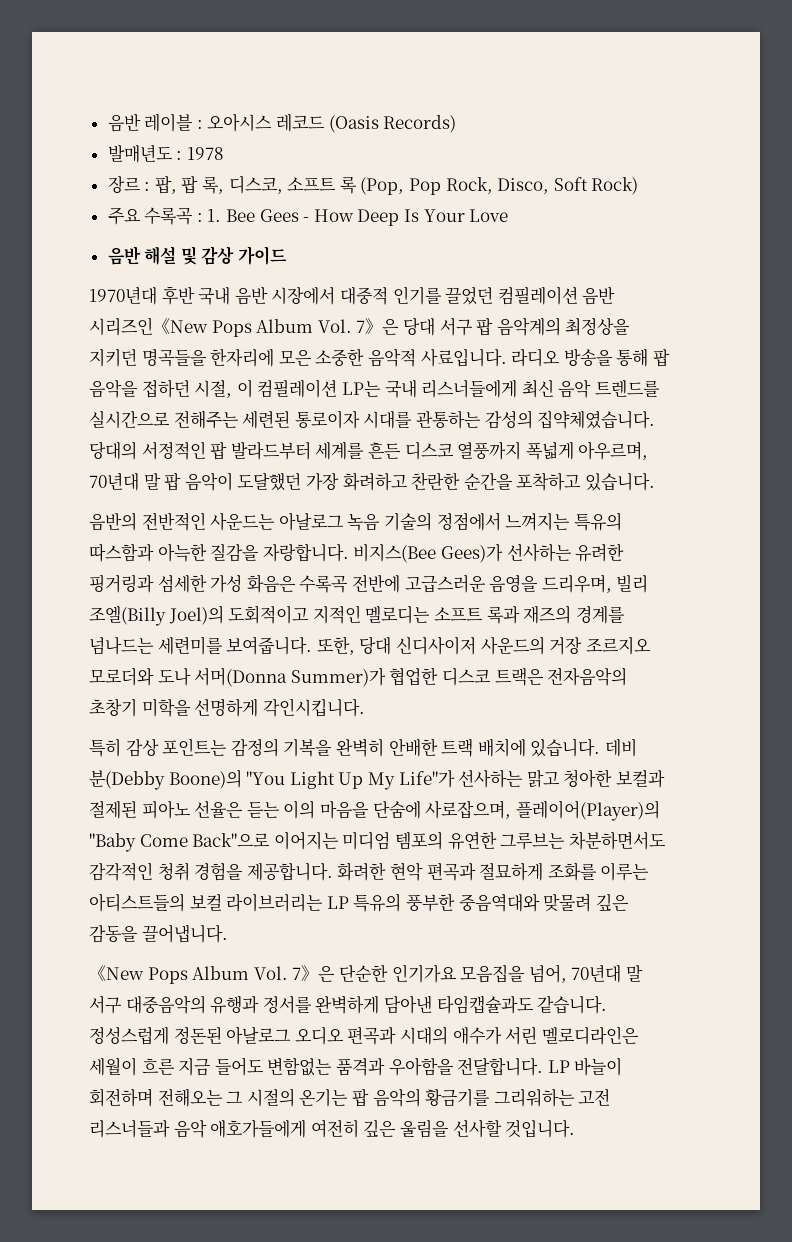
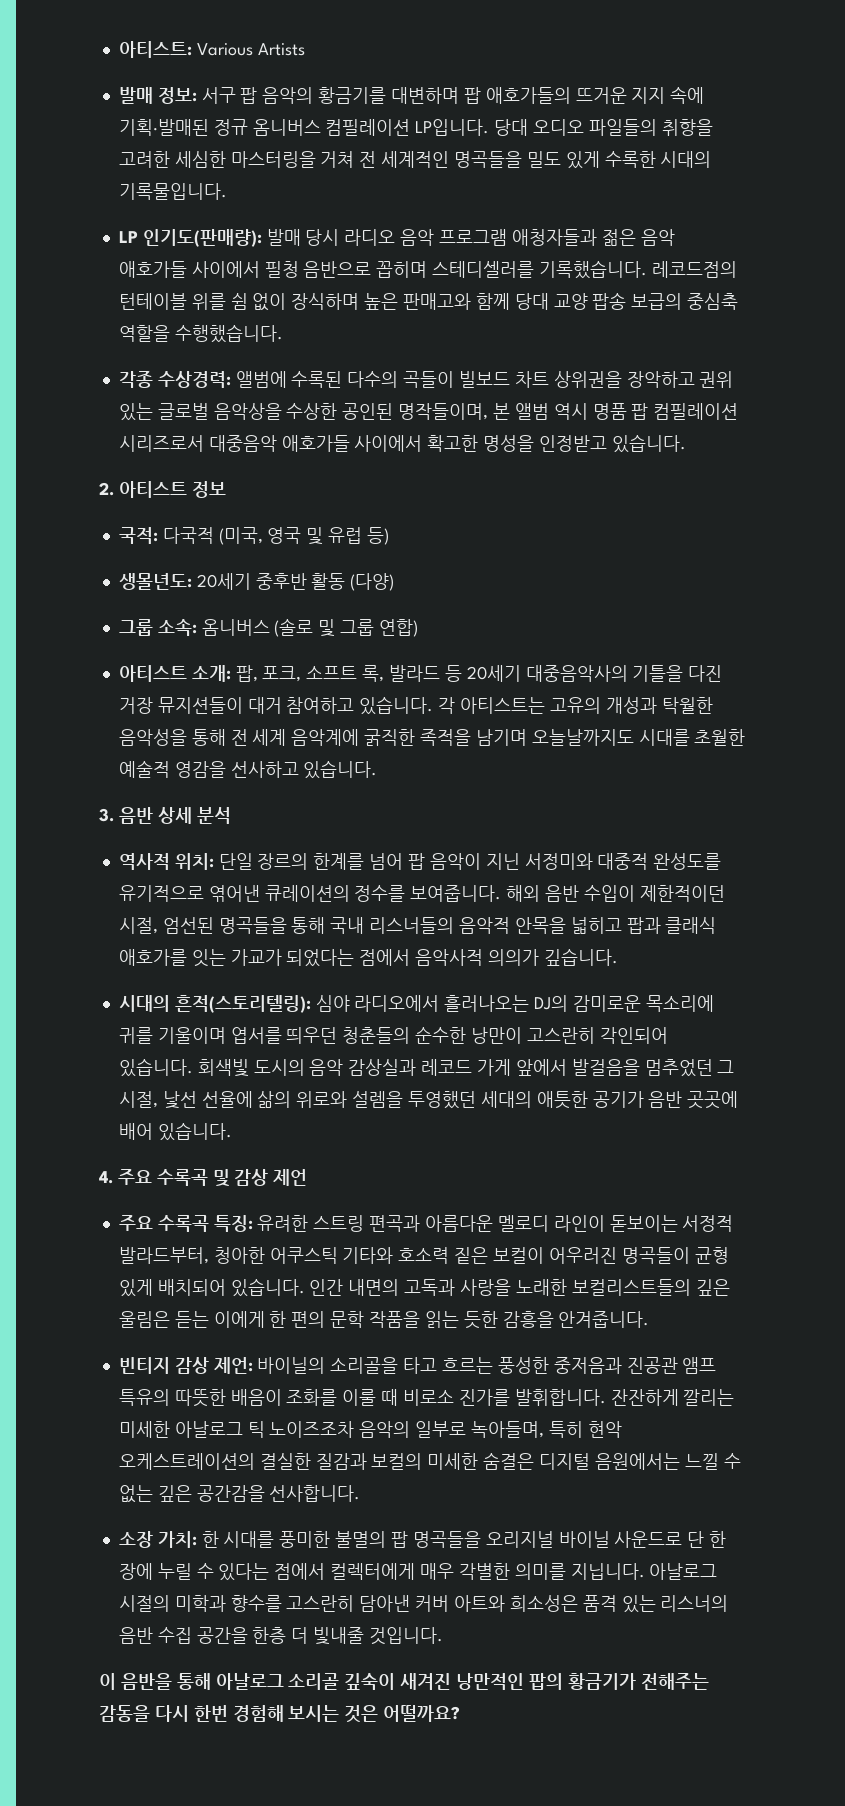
- 음반 레이블 : 오아시스 레코드 (Oasis Records)
- 발매년도 : 1978
- 장르 : 팝, 팝 록, 디스코, 소프트 록 (Pop, Pop Rock, Disco, Soft Rock)
- 주요 수록곡 : 1. Bee Gees - How Deep Is Your Love
- 음반 해설 및 감상 가이드
- 1970년대 후반 국내 음반 시장에서 대중적 인기를 끌었던 컴필레이션 음반 시리즈인《New Pops Album Vol. 7》은 당대 서구 팝 음악계의 최정상을 지키던 명곡들을 한자리에 모은 소중한 음악적 사료입니다. 라디오 방송을 통해 팝 음악을 접하던 시절, 이 컴필레이션 LP는 국내 리스너들에게 최신 음악 트렌드를 실시간으로 전해주는 세련된 통로이자 시대를 관통하는 감성의 집약체였습니다. 당대의 서정적인 팝 발라드부터 세계를 흔든 디스코 열풍까지 폭넓게 아우르며, 70년대 말 팝 음악이 도달했던 가장 화려하고 찬란한 순간을 포착하고 있습니다.
- 음반의 전반적인 사운드는 아날로그 녹음 기술의 정점에서 느껴지는 특유의 따스함과 아늑한 질감을 자랑합니다. 비지스(Bee Gees)가 선사하는 유려한 핑거링과 섬세한 가성 화음은 수록곡 전반에 고급스러운 음영을 드리우며, 빌리 조엘(Billy Joel)의 도회적이고 지적인 멜로디는 소프트 록과 재즈의 경계를 넘나드는 세련미를 보여줍니다. 또한, 당대 신디사이저 사운드의 거장 조르지오 모로더와 도나 서머(Donna Summer)가 협업한 디스코 트랙은 전자음악의 초창기 미학을 선명하게 각인시킵니다.
- 특히 감상 포인트는 감정의 기복을 완벽히 안배한 트랙 배치에 있습니다. 데비 분(Debby Boone)의 "You Light Up My Life"가 선사하는 맑고 청아한 보컬과 절제된 피아노 선율은 듣는 이의 마음을 단숨에 사로잡으며, 플레이어(Player)의 "Baby Come Back"으로 이어지는 미디엄 템포의 유연한 그루브는 차분하면서도 감각적인 청취 경험을 제공합니다. 화려한 현악 편곡과 절묘하게 조화를 이루는 아티스트들의 보컬 라이브러리는 LP 특유의 풍부한 중음역대와 맞물려 깊은 감동을 끌어냅니다.
- 《New Pops Album Vol. 7》은 단순한 인기가요 모음집을 넘어, 70년대 말 서구 대중음악의 유행과 정서를 완벽하게 담아낸 타임캡슐과도 같습니다. 정성스럽게 정돈된 아날로그 오디오 편곡과 시대의 애수가 서린 멜로디라인은 세월이 흐른 지금 들어도 변함없는 품격과 우아함을 전달합니다. LP 바늘이 회전하며 전해오는 그 시절의 온기는 팝 음악의 황금기를 그리워하는 고전 리스너들과 음악 애호가들에게 여전히 깊은 울림을 선사할 것입니다.
+ 아티스트: Various Artists
+ 발매 정보: 서구 팝 음악의 황금기를 대변하며 팝 애호가들의 뜨거운 지지 속에 기획·발매된 정규 옴니버스 컴필레이션 LP입니다. 당대 오디오 파일들의 취향을 고려한 세심한 마스터링을 거쳐 전 세계적인 명곡들을 밀도 있게 수록한 시대의 기록물입니다.
+ LP 인기도(판매량): 발매 당시 라디오 음악 프로그램 애청자들과 젊은 음악 애호가들 사이에서 필청 음반으로 꼽히며 스테디셀러를 기록했습니다. 레코드점의 턴테이블 위를 쉼 없이 장식하며 높은 판매고와 함께 당대 교양 팝송 보급의 중심축 역할을 수행했습니다.
+ 각종 수상경력: 앨범에 수록된 다수의 곡들이 빌보드 차트 상위권을 장악하고 권위 있는 글로벌 음악상을 수상한 공인된 명작들이며, 본 앨범 역시 명품 팝 컴필레이션 시리즈로서 대중음악 애호가들 사이에서 확고한 명성을 인정받고 있습니다.
+ 2. 아티스트 정보
+ 국적: 다국적 (미국, 영국 및 유럽 등)
+ 생몰년도: 20세기 중후반 활동 (다양)
+ 그룹 소속: 옴니버스 (솔로 및 그룹 연합)
+ 아티스트 소개: 팝, 포크, 소프트 록, 발라드 등 20세기 대중음악사의 기틀을 다진 거장 뮤지션들이 대거 참여하고 있습니다. 각 아티스트는 고유의 개성과 탁월한 음악성을 통해 전 세계 음악계에 굵직한 족적을 남기며 오늘날까지도 시대를 초월한 예술적 영감을 선사하고 있습니다.
+ 3. 음반 상세 분석
+ 역사적 위치: 단일 장르의 한계를 넘어 팝 음악이 지닌 서정미와 대중적 완성도를 유기적으로 엮어낸 큐레이션의 정수를 보여줍니다. 해외 음반 수입이 제한적이던 시절, 엄선된 명곡들을 통해 국내 리스너들의 음악적 안목을 넓히고 팝과 클래식 애호가를 잇는 가교가 되었다는 점에서 음악사적 의의가 깊습니다.
+ 시대의 흔적(스토리텔링): 심야 라디오에서 흘러나오는 DJ의 감미로운 목소리에 귀를 기울이며 엽서를 띄우던 청춘들의 순수한 낭만이 고스란히 각인되어 있습니다. 회색빛 도시의 음악 감상실과 레코드 가게 앞에서 발걸음을 멈추었던 그 시절, 낯선 선율에 삶의 위로와 설렘을 투영했던 세대의 애틋한 공기가 음반 곳곳에 배어 있습니다.
+ 4. 주요 수록곡 및 감상 제언
+ 주요 수록곡 특징: 유려한 스트링 편곡과 아름다운 멜로디 라인이 돋보이는 서정적 발라드부터, 청아한 어쿠스틱 기타와 호소력 짙은 보컬이 어우러진 명곡들이 균형 있게 배치되어 있습니다. 인간 내면의 고독과 사랑을 노래한 보컬리스트들의 깊은 울림은 듣는 이에게 한 편의 문학 작품을 읽는 듯한 감흥을 안겨줍니다.
+ 빈티지 감상 제언: 바이닐의 소리골을 타고 흐르는 풍성한 중저음과 진공관 앰프 특유의 따뜻한 배음이 조화를 이룰 때 비로소 진가를 발휘합니다. 잔잔하게 깔리는 미세한 아날로그 틱 노이즈조차 음악의 일부로 녹아들며, 특히 현악 오케스트레이션의 결실한 질감과 보컬의 미세한 숨결은 디지털 음원에서는 느낄 수 없는 깊은 공간감을 선사합니다.
+ 소장 가치: 한 시대를 풍미한 불멸의 팝 명곡들을 오리지널 바이닐 사운드로 단 한 장에 누릴 수 있다는 점에서 컬렉터에게 매우 각별한 의미를 지닙니다. 아날로그 시절의 미학과 향수를 고스란히 담아낸 커버 아트와 희소성은 품격 있는 리스너의 음반 수집 공간을 한층 더 빛내줄 것입니다.
+ 이 음반을 통해 아날로그 소리골 깊숙이 새겨진 낭만적인 팝의 황금기가 전해주는 감동을 다시 한번 경험해 보시는 것은 어떨까요?

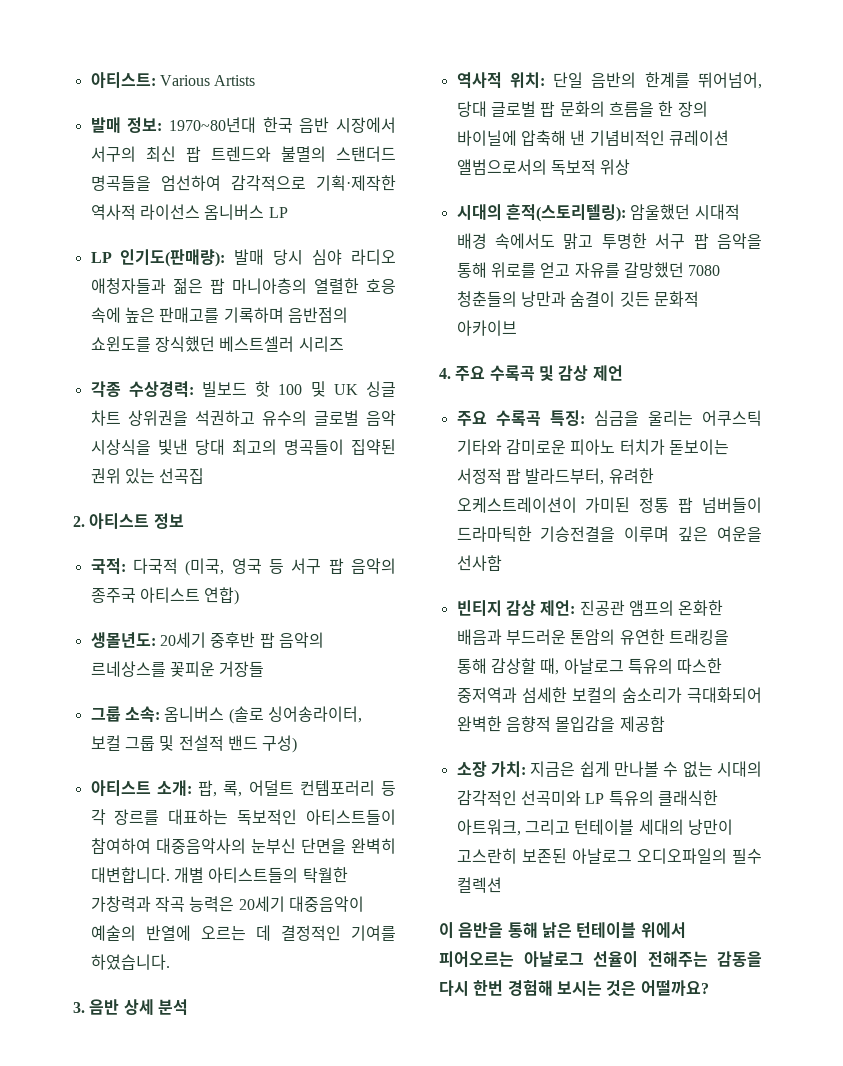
- 발매 정보: 서구 팝 음악의 황금기를 대변하며 팝 애호가들의 뜨거운 지지 속에 기획·발매된 정규 옴니버스 컴필레이션 LP입니다. 당대 오디오 파일들의 취향을 고려한 세심한 마스터링을 거쳐 전 세계적인 명곡들을 밀도 있게 수록한 시대의 기록물입니다.
- LP 인기도(판매량): 발매 당시 라디오 음악 프로그램 애청자들과 젊은 음악 애호가들 사이에서 필청 음반으로 꼽히며 스테디셀러를 기록했습니다. 레코드점의 턴테이블 위를 쉼 없이 장식하며 높은 판매고와 함께 당대 교양 팝송 보급의 중심축 역할을 수행했습니다.
- 각종 수상경력: 앨범에 수록된 다수의 곡들이 빌보드 차트 상위권을 장악하고 권위 있는 글로벌 음악상을 수상한 공인된 명작들이며, 본 앨범 역시 명품 팝 컴필레이션 시리즈로서 대중음악 애호가들 사이에서 확고한 명성을 인정받고 있습니다.
+ 발매 정보: 1970~80년대 한국 음반 시장에서 서구의 최신 팝 트렌드와 불멸의 스탠더드 명곡들을 엄선하여 감각적으로 기획·제작한 역사적 라이선스 옴니버스 LP
+ LP 인기도(판매량): 발매 당시 심야 라디오 애청자들과 젊은 팝 마니아층의 열렬한 호응 속에 높은 판매고를 기록하며 음반점의 쇼윈도를 장식했던 베스트셀러 시리즈
+ 각종 수상경력: 빌보드 핫 100 및 UK 싱글 차트 상위권을 석권하고 유수의 글로벌 음악 시상식을 빛낸 당대 최고의 명곡들이 집약된 권위 있는 선곡집
- 국적: 다국적 (미국, 영국 및 유럽 등)
- 생몰년도: 20세기 중후반 활동 (다양)
- 그룹 소속: 옴니버스 (솔로 및 그룹 연합)
- 아티스트 소개: 팝, 포크, 소프트 록, 발라드 등 20세기 대중음악사의 기틀을 다진 거장 뮤지션들이 대거 참여하고 있습니다. 각 아티스트는 고유의 개성과 탁월한 음악성을 통해 전 세계 음악계에 굵직한 족적을 남기며 오늘날까지도 시대를 초월한 예술적 영감을 선사하고 있습니다.
+ 국적: 다국적 (미국, 영국 등 서구 팝 음악의 종주국 아티스트 연합)
+ 생몰년도: 20세기 중후반 팝 음악의 르네상스를 꽃피운 거장들
+ 그룹 소속: 옴니버스 (솔로 싱어송라이터, 보컬 그룹 및 전설적 밴드 구성)
+ 아티스트 소개: 팝, 록, 어덜트 컨템포러리 등 각 장르를 대표하는 독보적인 아티스트들이 참여하여 대중음악사의 눈부신 단면을 완벽히 대변합니다. 개별 아티스트들의 탁월한 가창력과 작곡 능력은 20세기 대중음악이 예술의 반열에 오르는 데 결정적인 기여를 하였습니다.
- 역사적 위치: 단일 장르의 한계를 넘어 팝 음악이 지닌 서정미와 대중적 완성도를 유기적으로 엮어낸 큐레이션의 정수를 보여줍니다. 해외 음반 수입이 제한적이던 시절, 엄선된 명곡들을 통해 국내 리스너들의 음악적 안목을 넓히고 팝과 클래식 애호가를 잇는 가교가 되었다는 점에서 음악사적 의의가 깊습니다.
- 시대의 흔적(스토리텔링): 심야 라디오에서 흘러나오는 DJ의 감미로운 목소리에 귀를 기울이며 엽서를 띄우던 청춘들의 순수한 낭만이 고스란히 각인되어 있습니다. 회색빛 도시의 음악 감상실과 레코드 가게 앞에서 발걸음을 멈추었던 그 시절, 낯선 선율에 삶의 위로와 설렘을 투영했던 세대의 애틋한 공기가 음반 곳곳에 배어 있습니다.
+ 역사적 위치: 단일 음반의 한계를 뛰어넘어, 당대 글로벌 팝 문화의 흐름을 한 장의 바이닐에 압축해 낸 기념비적인 큐레이션 앨범으로서의 독보적 위상
+ 시대의 흔적(스토리텔링): 암울했던 시대적 배경 속에서도 맑고 투명한 서구 팝 음악을 통해 위로를 얻고 자유를 갈망했던 7080 청춘들의 낭만과 숨결이 깃든 문화적 아카이브
- 주요 수록곡 특징: 유려한 스트링 편곡과 아름다운 멜로디 라인이 돋보이는 서정적 발라드부터, 청아한 어쿠스틱 기타와 호소력 짙은 보컬이 어우러진 명곡들이 균형 있게 배치되어 있습니다. 인간 내면의 고독과 사랑을 노래한 보컬리스트들의 깊은 울림은 듣는 이에게 한 편의 문학 작품을 읽는 듯한 감흥을 안겨줍니다.
- 빈티지 감상 제언: 바이닐의 소리골을 타고 흐르는 풍성한 중저음과 진공관 앰프 특유의 따뜻한 배음이 조화를 이룰 때 비로소 진가를 발휘합니다. 잔잔하게 깔리는 미세한 아날로그 틱 노이즈조차 음악의 일부로 녹아들며, 특히 현악 오케스트레이션의 결실한 질감과 보컬의 미세한 숨결은 디지털 음원에서는 느낄 수 없는 깊은 공간감을 선사합니다.
- 소장 가치: 한 시대를 풍미한 불멸의 팝 명곡들을 오리지널 바이닐 사운드로 단 한 장에 누릴 수 있다는 점에서 컬렉터에게 매우 각별한 의미를 지닙니다. 아날로그 시절의 미학과 향수를 고스란히 담아낸 커버 아트와 희소성은 품격 있는 리스너의 음반 수집 공간을 한층 더 빛내줄 것입니다.
- 이 음반을 통해 아날로그 소리골 깊숙이 새겨진 낭만적인 팝의 황금기가 전해주는 감동을 다시 한번 경험해 보시는 것은 어떨까요?
+ 주요 수록곡 특징: 심금을 울리는 어쿠스틱 기타와 감미로운 피아노 터치가 돋보이는 서정적 팝 발라드부터, 유려한 오케스트레이션이 가미된 정통 팝 넘버들이 드라마틱한 기승전결을 이루며 깊은 여운을 선사함
+ 빈티지 감상 제언: 진공관 앰프의 온화한 배음과 부드러운 톤암의 유연한 트래킹을 통해 감상할 때, 아날로그 특유의 따스한 중저역과 섬세한 보컬의 숨소리가 극대화되어 완벽한 음향적 몰입감을 제공함
+ 소장 가치: 지금은 쉽게 만나볼 수 없는 시대의 감각적인 선곡미와 LP 특유의 클래식한 아트워크, 그리고 턴테이블 세대의 낭만이 고스란히 보존된 아날로그 오디오파일의 필수 컬렉션
+ 이 음반을 통해 낡은 턴테이블 위에서 피어오르는 아날로그 선율이 전해주는 감동을 다시 한번 경험해 보시는 것은 어떨까요?

